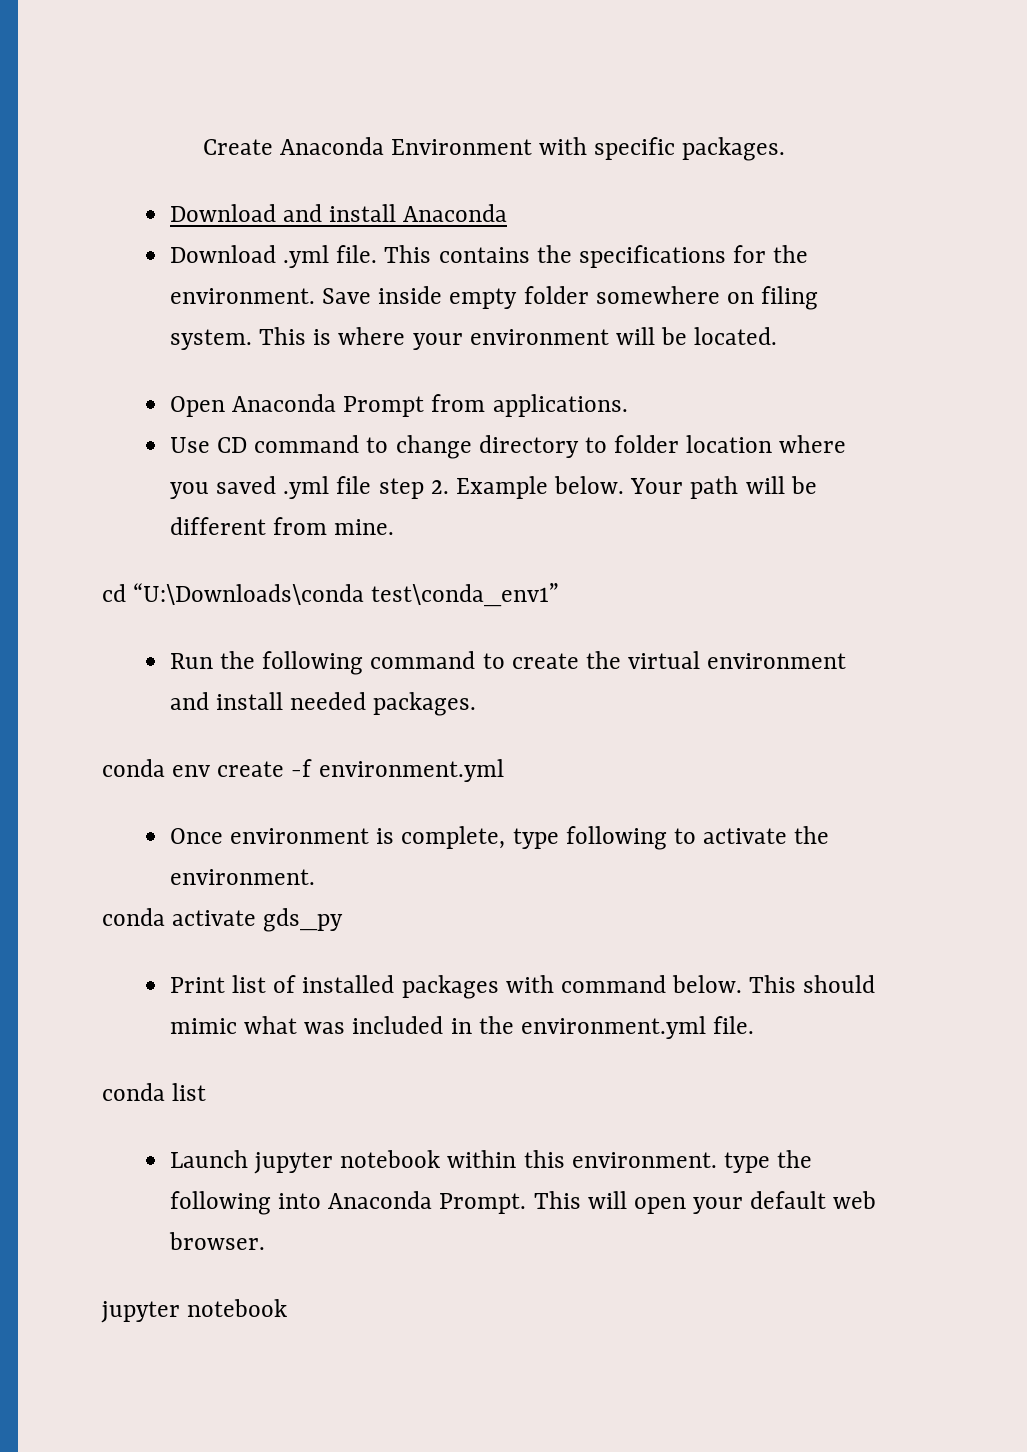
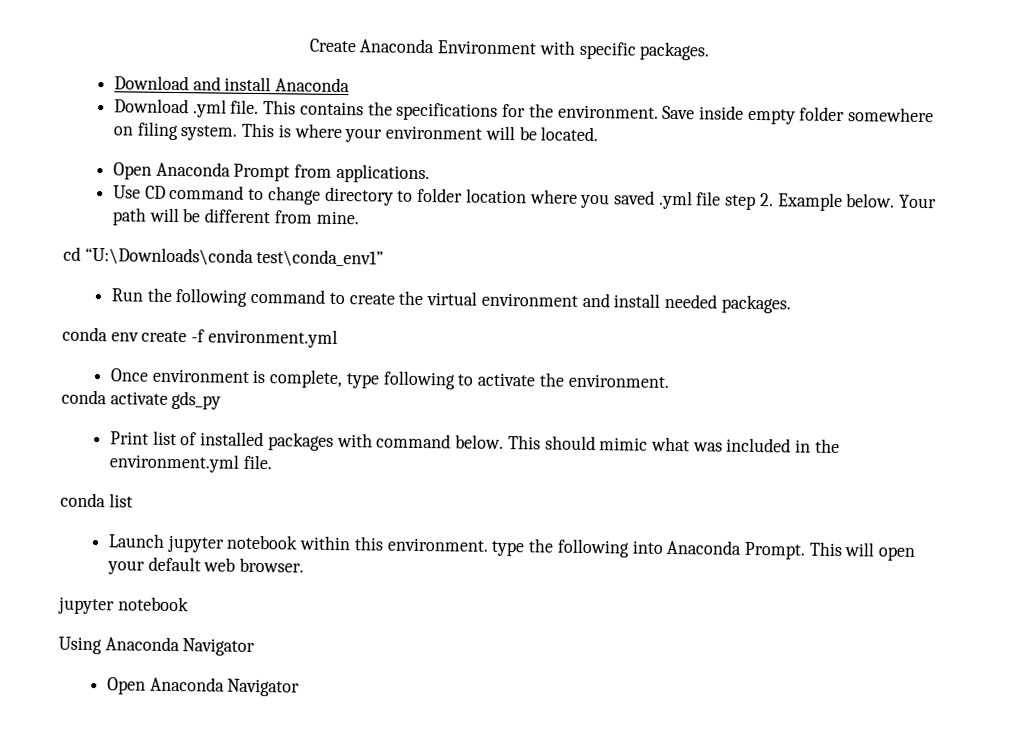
+ Using Anaconda Navigator
+ Open Anaconda Navigator

